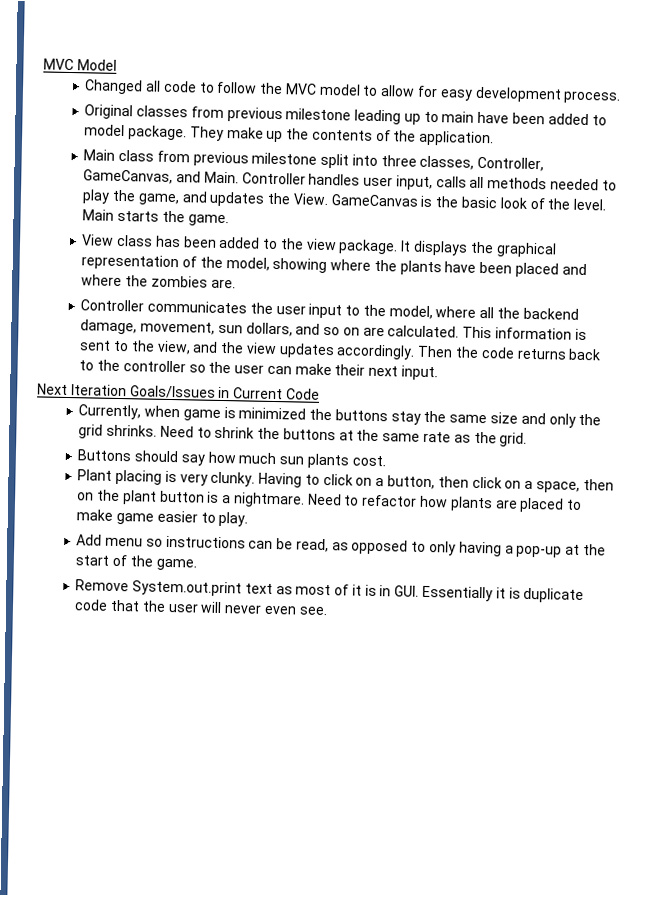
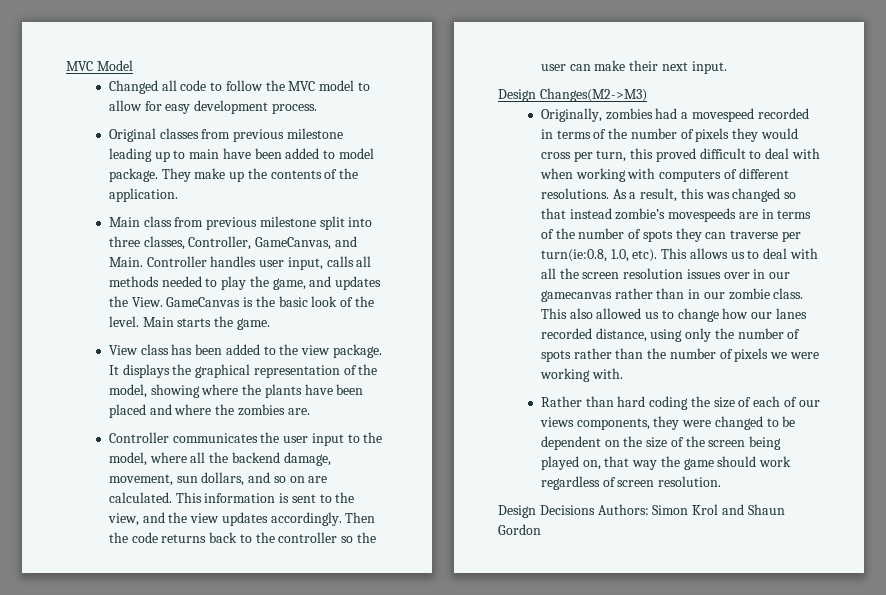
- Next Iteration Goals/Issues in Current Code
- Currently, when game is minimized the buttons stay the same size and only the grid shrinks. Need to shrink the buttons at the same rate as the grid.
- Buttons should say how much sun plants cost.
- Plant placing is very clunky. Having to click on a button, then click on a space, then on the plant button is a nightmare. Need to refactor how plants are placed to make game easier to play.
- Add menu so instructions can be read, as opposed to only having a pop-up at the start of the game.
- Remove System.out.print text as most of it is in GUI. Essentially it is duplicate code that the user will never even see.
+ Design Changes(M2->M3)
+ Originally, zombies had a movespeed recorded in terms of the number of pixels they would cross per turn, this proved difficult to deal with when working with computers of different resolutions. As a result, this was changed so that instead zombie’s movespeeds are in terms of the number of spots they can traverse per turn(ie:0.8, 1.0, etc). This allows us to deal with all the screen resolution issues over in our gamecanvas rather than in our zombie class. This also allowed us to change how our lanes recorded distance, using only the number of spots rather than the number of pixels we were working with.
+ Rather than hard coding the size of each of our views components, they were changed to be dependent on the size of the screen being played on, that way the game should work regardless of screen resolution.
+ Design Decisions Authors: Simon Krol and Shaun Gordon

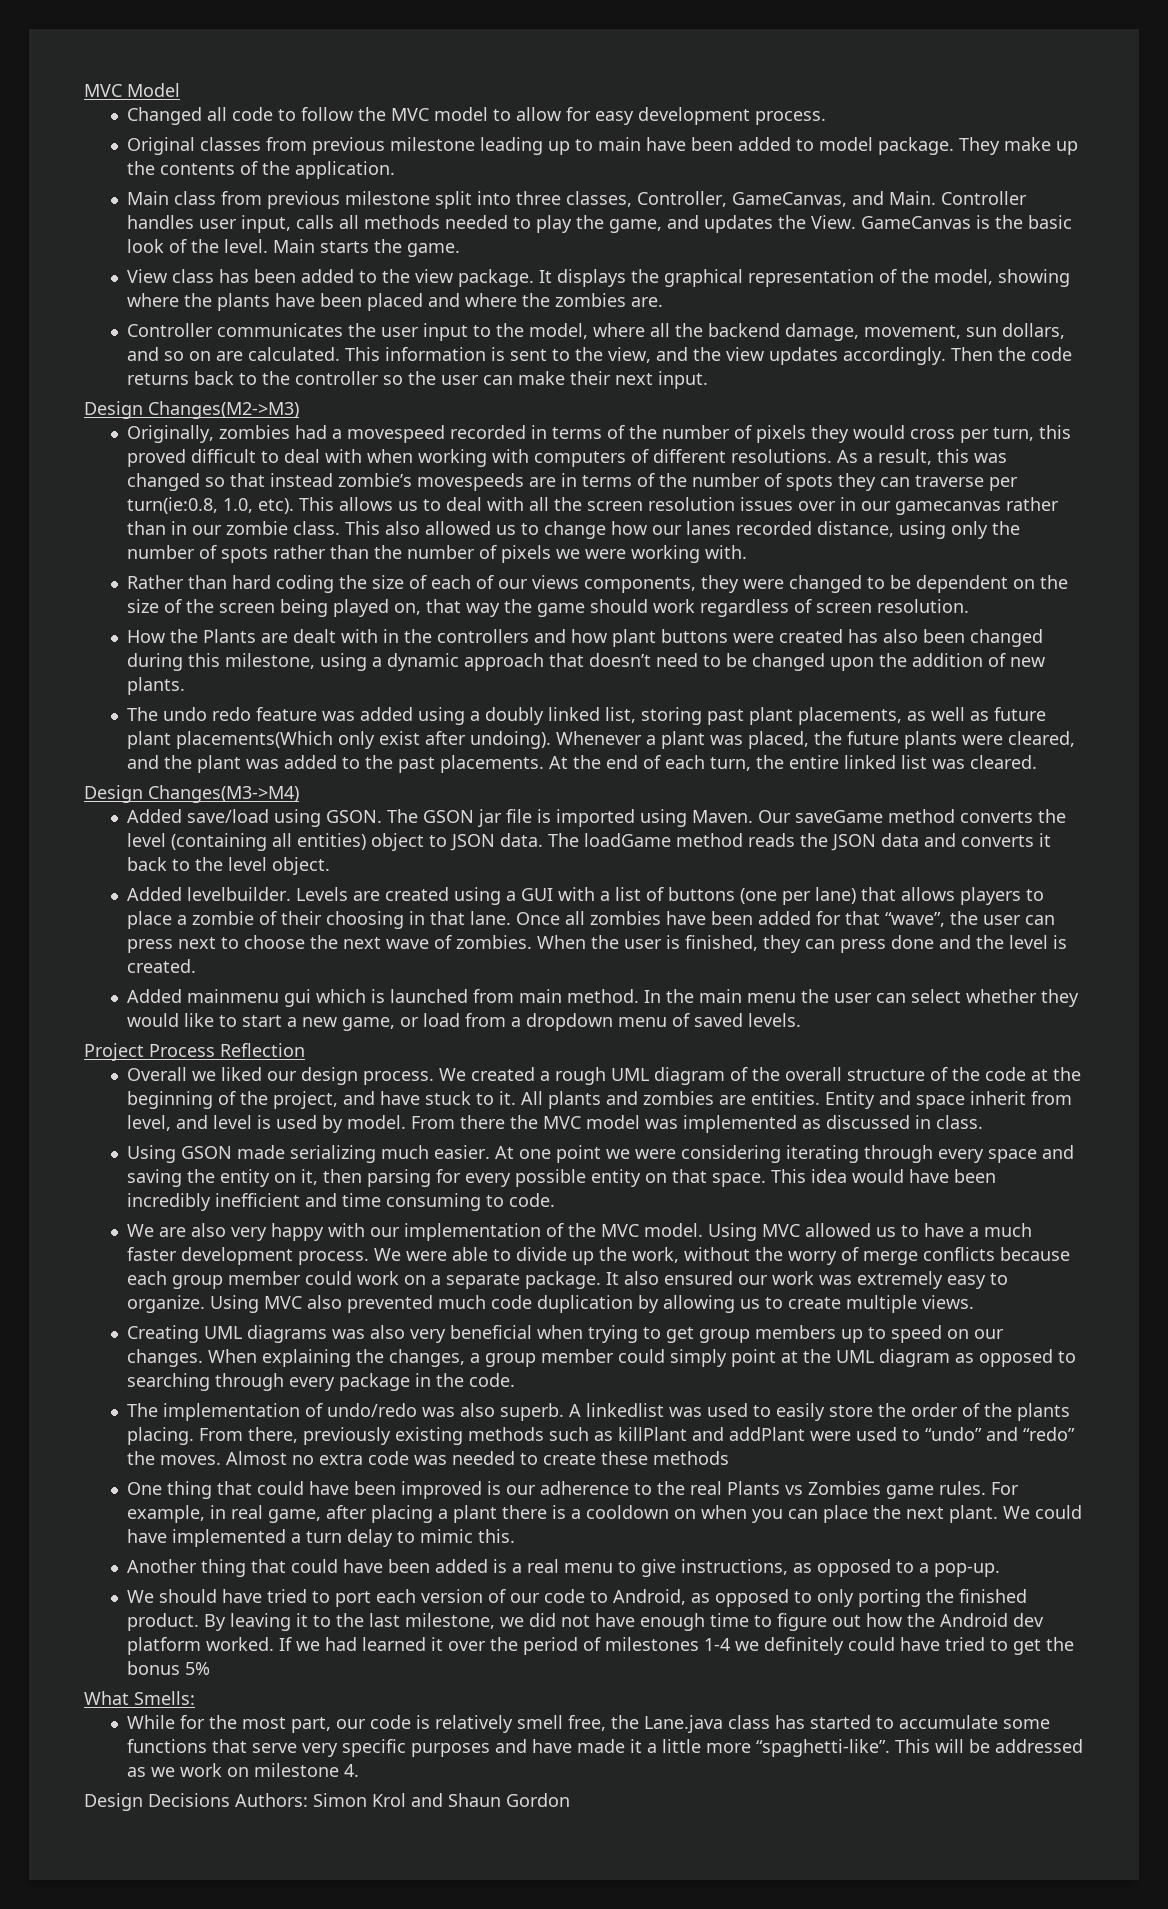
+ How the Plants are dealt with in the controllers and how plant buttons were created has also been changed during this milestone, using a dynamic approach that doesn’t need to be changed upon the addition of new plants.
+ The undo redo feature was added using a doubly linked list, storing past plant placements, as well as future plant placements(Which only exist after undoing). Whenever a plant was placed, the future plants were cleared, and the plant was added to the past placements. At the end of each turn, the entire linked list was cleared.
+ Design Changes(M3->M4)
+ Added save/load using GSON. The GSON jar file is imported using Maven. Our saveGame method converts the level (containing all entities) object to JSON data. The loadGame method reads the JSON data and converts it back to the level object.
+ Added levelbuilder. Levels are created using a GUI with a list of buttons (one per lane) that allows players to place a zombie of their choosing in that lane. Once all zombies have been added for that “wave”, the user can press next to choose the next wave of zombies. When the user is finished, they can press done and the level is created.
+ Added mainmenu gui which is launched from main method. In the main menu the user can select whether they would like to start a new game, or load from a dropdown menu of saved levels.
+ Project Process Reflection
+ Overall we liked our design process. We created a rough UML diagram of the overall structure of the code at the beginning of the project, and have stuck to it. All plants and zombies are entities. Entity and space inherit from level, and level is used by model. From there the MVC model was implemented as discussed in class.
+ Using GSON made serializing much easier. At one point we were considering iterating through every space and saving the entity on it, then parsing for every possible entity on that space. This idea would have been incredibly inefficient and time consuming to code.
+ We are also very happy with our implementation of the MVC model. Using MVC allowed us to have a much faster development process. We were able to divide up the work, without the worry of merge conflicts because each group member could work on a separate package. It also ensured our work was extremely easy to organize. Using MVC also prevented much code duplication by allowing us to create multiple views.
+ Creating UML diagrams was also very beneficial when trying to get group members up to speed on our changes. When explaining the changes, a group member could simply point at the UML diagram as opposed to searching through every package in the code.
+ The implementation of undo/redo was also superb. A linkedlist was used to easily store the order of the plants placing. From there, previously existing methods such as killPlant and addPlant were used to “undo” and “redo” the moves. Almost no extra code was needed to create these methods
+ One thing that could have been improved is our adherence to the real Plants vs Zombies game rules. For example, in real game, after placing a plant there is a cooldown on when you can place the next plant. We could have implemented a turn delay to mimic this.
+ Another thing that could have been added is a real menu to give instructions, as opposed to a pop-up.
+ We should have tried to port each version of our code to Android, as opposed to only porting the finished product. By leaving it to the last milestone, we did not have enough time to figure out how the Android dev platform worked. If we had learned it over the period of milestones 1-4 we definitely could have tried to get the bonus 5%
+ What Smells:
+ While for the most part, our code is relatively smell free, the Lane.java class has started to accumulate some functions that serve very specific purposes and have made it a little more “spaghetti-like”. This will be addressed as we work on milestone 4.

